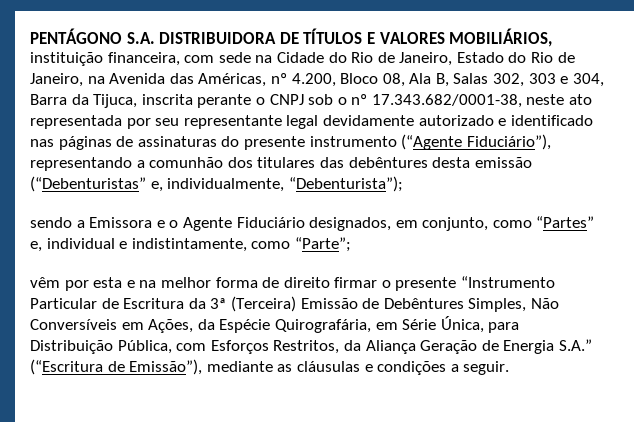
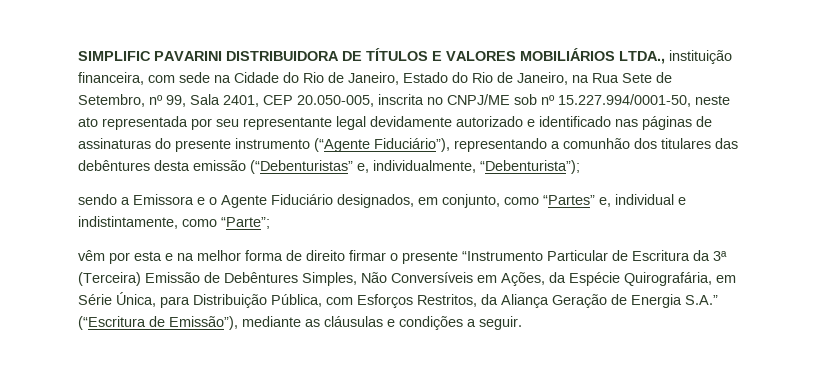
- PENTÁGONO S.A. DISTRIBUIDORA DE TÍTULOS E VALORES MOBILIÁRIOS, instituição financeira, com sede na Cidade do Rio de Janeiro, Estado do Rio de Janeiro, na Avenida das Américas, nº 4.200, Bloco 08, Ala B, Salas 302, 303 e 304, Barra da Tijuca, inscrita perante o CNPJ sob o nº 17.343.682/0001-38, neste ato representada por seu representante legal devidamente autorizado e identificado nas páginas de assinaturas do presente instrumento (“Agente Fiduciário”), representando a comunhão dos titulares das debêntures desta emissão (“Debenturistas” e, individualmente, “Debenturista”);
+ SIMPLIFIC PAVARINI DISTRIBUIDORA DE TÍTULOS E VALORES MOBILIÁRIOS LTDA., instituição financeira, com sede na Cidade do Rio de Janeiro, Estado do Rio de Janeiro, na Rua Sete de Setembro, nº 99, Sala 2401, CEP 20.050-005, inscrita no CNPJ/ME sob nº 15.227.994/0001-50, neste ato representada por seu representante legal devidamente autorizado e identificado nas páginas de assinaturas do presente instrumento (“Agente Fiduciário”), representando a comunhão dos titulares das debêntures desta emissão (“Debenturistas” e, individualmente, “Debenturista”);

